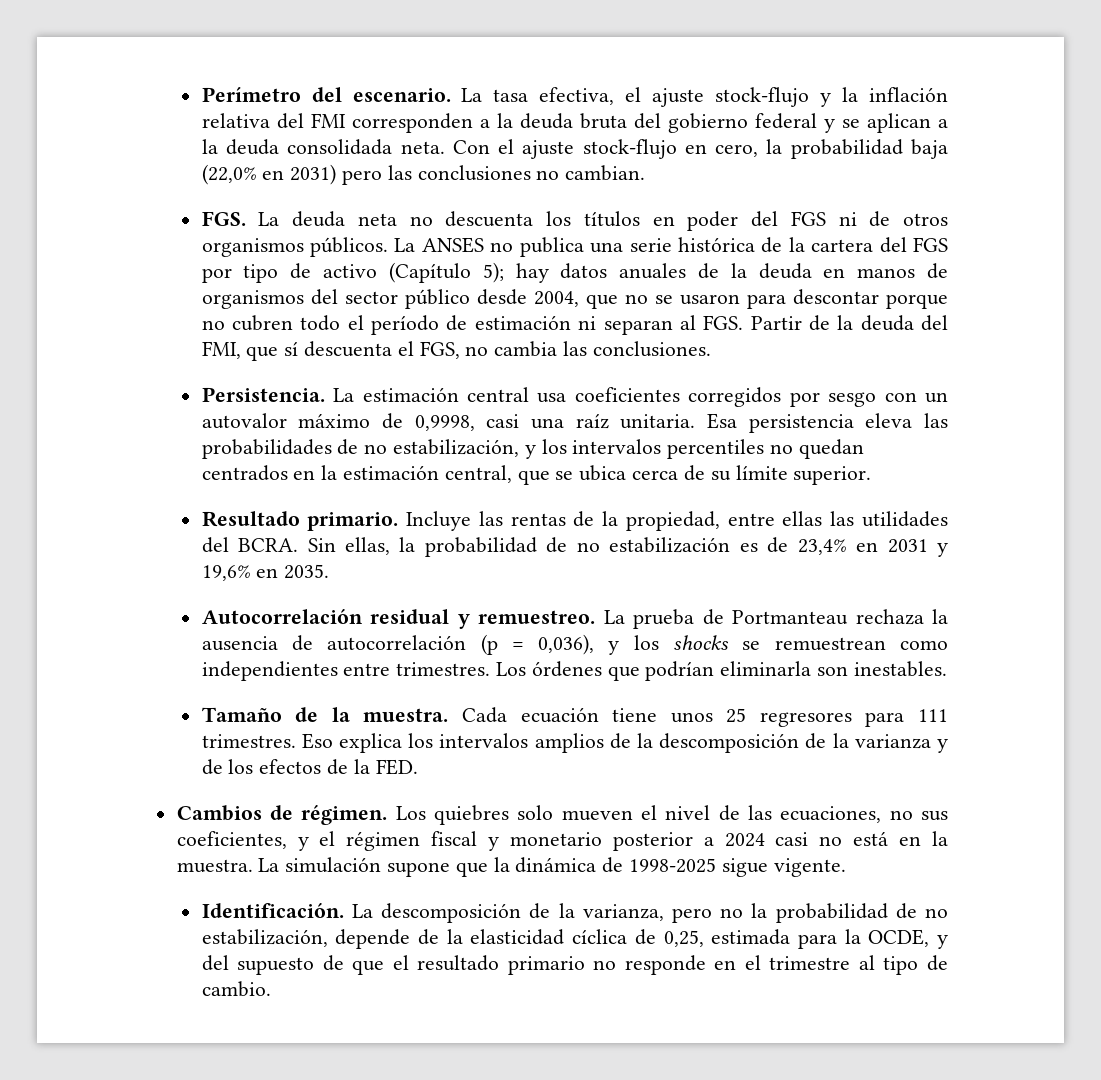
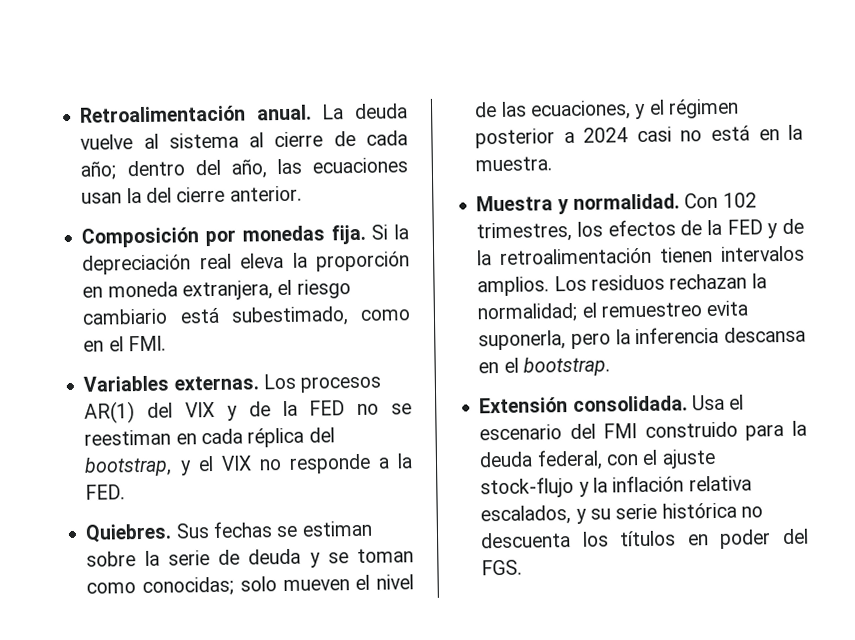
- Perímetro del escenario. La tasa efectiva, el ajuste stock-flujo y la inflación relativa del FMI corresponden a la deuda bruta del gobierno federal y se aplican a la deuda consolidada neta. Con el ajuste stock-flujo en cero, la probabilidad baja (22,0% en 2031) pero las conclusiones no cambian.
- FGS. La deuda neta no descuenta los títulos en poder del FGS ni de otros organismos públicos. La ANSES no publica una serie histórica de la cartera del FGS por tipo de activo (Capítulo 5); hay datos anuales de la deuda en manos de organismos del sector público desde 2004, que no se usaron para descontar porque no cubren todo el período de estimación ni separan al FGS. Partir de la deuda del FMI, que sí descuenta el FGS, no cambia las conclusiones.
- Persistencia. La estimación central usa coeficientes corregidos por sesgo con un autovalor máximo de 0,9998, casi una raíz unitaria. Esa persistencia eleva las probabilidades de no estabilización, y los intervalos percentiles no quedan centrados en la estimación central, que se ubica cerca de su límite superior.
- Resultado primario. Incluye las rentas de la propiedad, entre ellas las utilidades del BCRA. Sin ellas, la probabilidad de no estabilización es de 23,4% en 2031 y 19,6% en 2035.
- Autocorrelación residual y remuestreo. La prueba de Portmanteau rechaza la ausencia de autocorrelación (p = 0,036), y los shocks se remuestrean como independientes entre trimestres. Los órdenes que podrían eliminarla son inestables.
- Tamaño de la muestra. Cada ecuación tiene unos 25 regresores para 111 trimestres. Eso explica los intervalos amplios de la descomposición de la varianza y de los efectos de la FED.
- Cambios de régimen. Los quiebres solo mueven el nivel de las ecuaciones, no sus coeficientes, y el régimen fiscal y monetario posterior a 2024 casi no está en la muestra. La simulación supone que la dinámica de 1998-2025 sigue vigente.
- Identificación. La descomposición de la varianza, pero no la probabilidad de no estabilización, depende de la elasticidad cíclica de 0,25, estimada para la OCDE, y del supuesto de que el resultado primario no responde en el trimestre al tipo de cambio.
+ Retroalimentación anual. La deuda vuelve al sistema al cierre de cada año; dentro del año, las ecuaciones usan la del cierre anterior.
+ Composición por monedas fija. Si la depreciación real eleva la proporción en moneda extranjera, el riesgo cambiario está subestimado, como en el FMI.
+ Variables externas. Los procesos AR(1) del VIX y de la FED no se reestiman en cada réplica del bootstrap, y el VIX no responde a la FED.
+ Quiebres. Sus fechas se estiman sobre la serie de deuda y se toman como conocidas; solo mueven el nivel de las ecuaciones, y el régimen posterior a 2024 casi no está en la muestra.
+ Muestra y normalidad. Con 102 trimestres, los efectos de la FED y de la retroalimentación tienen intervalos amplios. Los residuos rechazan la normalidad; el remuestreo evita suponerla, pero la inferencia descansa en el bootstrap.
+ Extensión consolidada. Usa el escenario del FMI construido para la deuda federal, con el ajuste stock-flujo y la inflación relativa escalados, y su serie histórica no descuenta los títulos en poder del FGS.

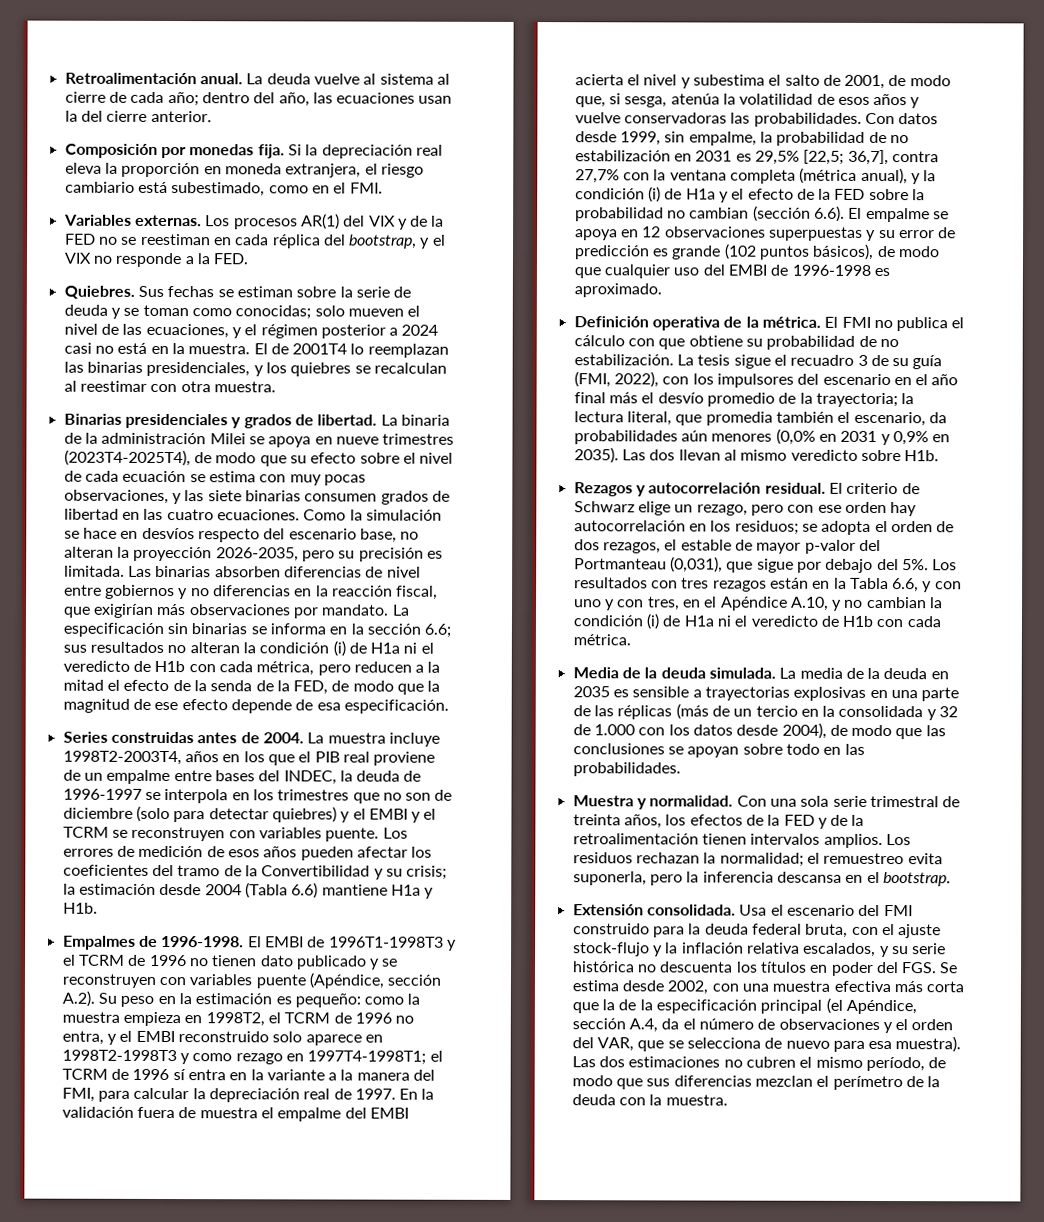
- Sus fechas se estiman sobre la serie de deuda y se toman como conocidas; solo mueven el nivel de las ecuaciones, y el régimen posterior a 2024 casi no está en la muestra.
- Muestra y normalidad. Con 102 trimestres, los efectos de la FED y de la retroalimentación tienen intervalos amplios.
+ Sus fechas se estiman sobre la serie de deuda y se toman como conocidas; solo mueven el nivel de las ecuaciones, y el régimen posterior a 2024 casi no está en la muestra. El de 2001T4 lo reemplazan las binarias presidenciales, y los quiebres se recalculan al reestimar con otra muestra.
+ Binarias presidenciales y grados de libertad. La binaria de la administración Milei se apoya en nueve trimestres (2023T4-2025T4), de modo que su efecto sobre el nivel de cada ecuación se estima con muy pocas observaciones, y las siete binarias consumen grados de libertad en las cuatro ecuaciones. Como la simulación se hace en desvíos respecto del escenario base, no alteran la proyección 2026-2035, pero su precisión es limitada. Las binarias absorben diferencias de nivel entre gobiernos y no diferencias en la reacción fiscal, que exigirían más observaciones por mandato. La especificación sin binarias se informa en la sección 6.6; sus resultados no alteran la condición (i) de H1a ni el veredicto de H1b con cada métrica, pero reducen a la mitad el efecto de la senda de la FED, de modo que la magnitud de ese efecto depende de esa especificación.
+ Series construidas antes de 2004. La muestra incluye 1998T2-2003T4, años en los que el PIB real proviene de un empalme entre bases del INDEC, la deuda de 1996-1997 se interpola en los trimestres que no son de diciembre (solo para detectar quiebres) y el EMBI y el TCRM se reconstruyen con variables puente. Los errores de medición de esos años pueden afectar los coeficientes del tramo de la Convertibilidad y su crisis; la estimación desde 2004 (Tabla 6.6) mantiene H1a y H1b.
+ Empalmes de 1996-1998. El EMBI de 1996T1-1998T3 y el TCRM de 1996 no tienen dato publicado y se reconstruyen con variables puente (Apéndice, sección A.2). Su peso en la estimación es pequeño: como la muestra empieza en 1998T2, el TCRM de 1996 no entra, y el EMBI reconstruido solo aparece en 1998T2-1998T3 y como rezago en 1997T4-1998T1; el TCRM de 1996 sí entra en la variante a la manera del FMI, para calcular la depreciación real de 1997. En la validación fuera de muestra el empalme del EMBI acierta el nivel y subestima el salto de 2001, de modo que, si sesga, atenúa la volatilidad de esos años y vuelve conservadoras las probabilidades. Con datos desde 1999, sin empalme, la probabilidad de no estabilización en 2031 es 29,5% [22,5; 36,7], contra 27,7% con la ventana completa (métrica anual), y la condición (i) de H1a y el efecto de la FED sobre la probabilidad no cambian (sección 6.6). El empalme se apoya en 12 observaciones superpuestas y su error de predicción es grande (102 puntos básicos), de modo que cualquier uso del EMBI de 1996-1998 es aproximado.
+ Definición operativa de la métrica. El FMI no publica el cálculo con que obtiene su probabilidad de no estabilización. La tesis sigue el recuadro 3 de su guía (FMI, 2022), con los impulsores del escenario en el año final más el desvío promedio de la trayectoria; la lectura literal, que promedia también el escenario, da probabilidades aún menores (0,0% en 2031 y 0,9% en 2035). Las dos llevan al mismo veredicto sobre H1b.
+ Rezagos y autocorrelación residual. El criterio de Schwarz elige un rezago, pero con ese orden hay autocorrelación en los residuos; se adopta el orden de dos rezagos, el estable de mayor p-valor del Portmanteau (0,031), que sigue por debajo del 5%. Los resultados con tres rezagos están en la Tabla 6.6, y con uno y con tres, en el Apéndice A.10, y no cambian la condición (i) de H1a ni el veredicto de H1b con cada métrica.
+ Media de la deuda simulada. La media de la deuda en 2035 es sensible a trayectorias explosivas en una parte de las réplicas (más de un tercio en la consolidada y 32 de 1.000 con los datos desde 2004), de modo que las conclusiones se apoyan sobre todo en las probabilidades.
+ Muestra y normalidad. Con una sola serie trimestral de treinta años, los efectos de la FED y de la retroalimentación tienen intervalos amplios.
- Usa el escenario del FMI construido para la deuda federal, con el ajuste stock-flujo y la inflación relativa escalados, y su serie histórica no descuenta los títulos en poder del FGS.
+ Usa el escenario del FMI construido para la deuda federal bruta, con el ajuste stock-flujo y la inflación relativa escalados, y su serie histórica no descuenta los títulos en poder del FGS. Se estima desde 2002, con una muestra efectiva más corta que la de la especificación principal (el Apéndice, sección A.4, da el número de observaciones y el orden del VAR, que se selecciona de nuevo para esa muestra). Las dos estimaciones no cubren el mismo período, de modo que sus diferencias mezclan el perímetro de la deuda con la muestra.

